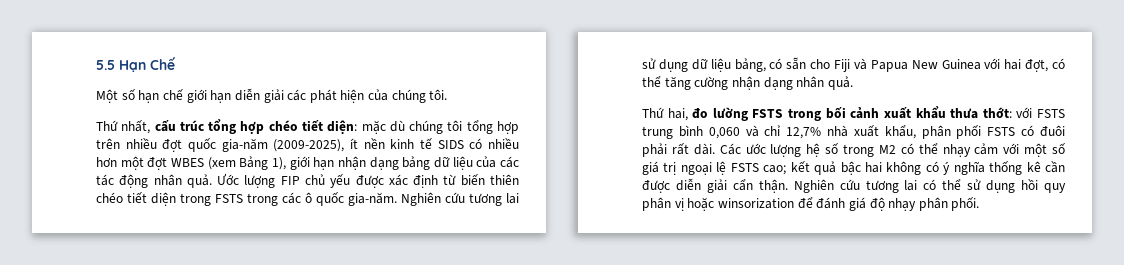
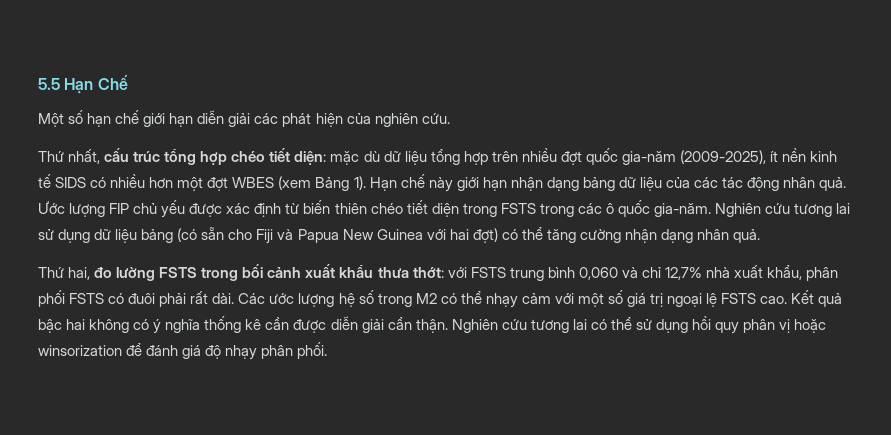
- Một số hạn chế giới hạn diễn giải các phát hiện của chúng tôi.
+ Một số hạn chế giới hạn diễn giải các phát hiện của nghiên cứu.
- Thứ nhất, cấu trúc tổng hợp chéo tiết diện: mặc dù chúng tôi tổng hợp trên nhiều đợt quốc gia-năm (2009-2025), ít nền kinh tế SIDS có nhiều hơn một đợt WBES (xem Bảng 1), giới hạn nhận dạng bảng dữ liệu của các tác động nhân quả.
+ Thứ nhất, cấu trúc tổng hợp chéo tiết diện: mặc dù dữ liệu tổng hợp trên nhiều đợt quốc gia-năm (2009-2025), ít nền kinh tế SIDS có nhiều hơn một đợt WBES (xem Bảng 1). Hạn chế này giới hạn nhận dạng bảng dữ liệu của các tác động nhân quả.
- Nghiên cứu tương lai sử dụng dữ liệu bảng, có sẵn cho Fiji và Papua New Guinea với hai đợt, có thể tăng cường nhận dạng nhân quả.
+ Nghiên cứu tương lai sử dụng dữ liệu bảng (có sẵn cho Fiji và Papua New Guinea với hai đợt) có thể tăng cường nhận dạng nhân quả.
- Các ước lượng hệ số trong M2 có thể nhạy cảm với một số giá trị ngoại lệ FSTS cao; kết quả bậc hai không có ý nghĩa thống kê cần được diễn giải cẩn thận.
+ Các ước lượng hệ số trong M2 có thể nhạy cảm với một số giá trị ngoại lệ FSTS cao. Kết quả bậc hai không có ý nghĩa thống kê cần được diễn giải cẩn thận.

